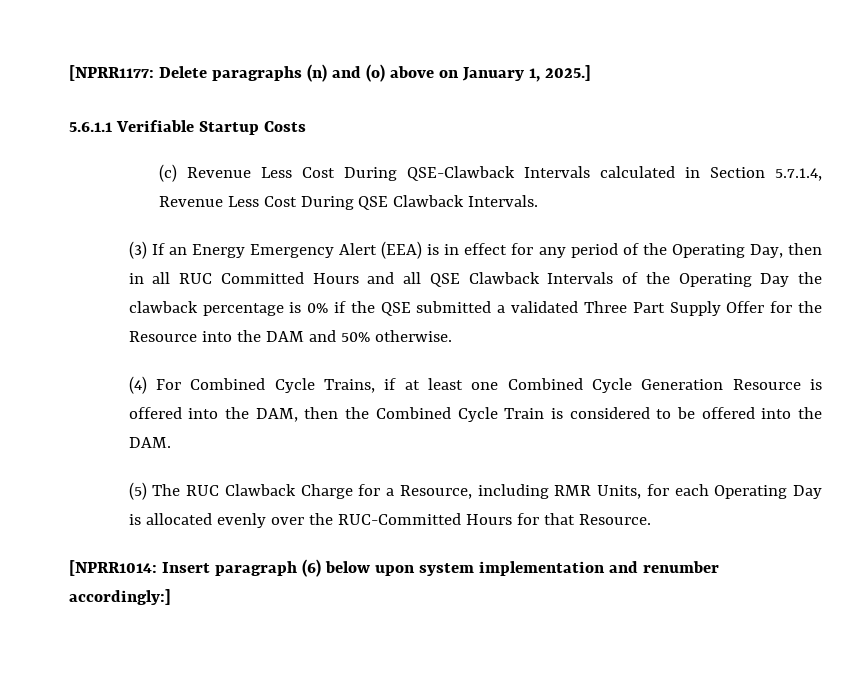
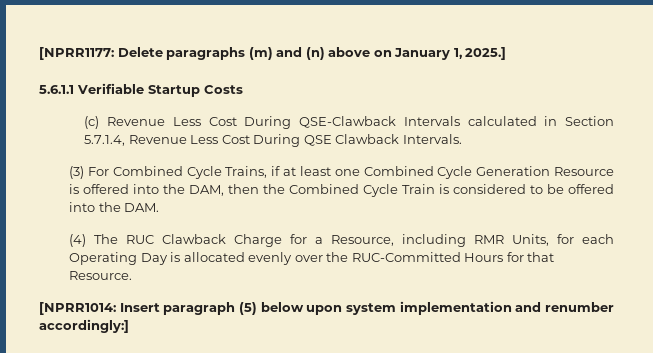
- [NPRR1177: Delete paragraphs (n) and (o) above on January 1, 2025.]
+ [NPRR1177: Delete paragraphs (m) and (n) above on January 1, 2025.]
- (3) If an Energy Emergency Alert (EEA) is in effect for any period of the Operating Day, then in all RUC Committed Hours and all QSE Clawback Intervals of the Operating Day the clawback percentage is 0% if the QSE submitted a validated Three Part Supply Offer for the Resource into the DAM and 50% otherwise.
- (4) For Combined Cycle Trains, if at least one Combined Cycle Generation Resource is offered into the DAM, then the Combined Cycle Train is considered to be offered into the DAM.
+ (3) For Combined Cycle Trains, if at least one Combined Cycle Generation Resource is offered into the DAM, then the Combined Cycle Train is considered to be offered into the DAM.
- (5) The RUC Clawback Charge for a Resource, including RMR Units, for each Operating Day is allocated evenly over the RUC-Committed Hours for that Resource.
+ (4) The RUC Clawback Charge for a Resource, including RMR Units, for each Operating Day is allocated evenly over the RUC-Committed Hours for that Resource.
- [NPRR1014: Insert paragraph (6) below upon system implementation and renumber accordingly:]
+ [NPRR1014: Insert paragraph (5) below upon system implementation and renumber accordingly:]

